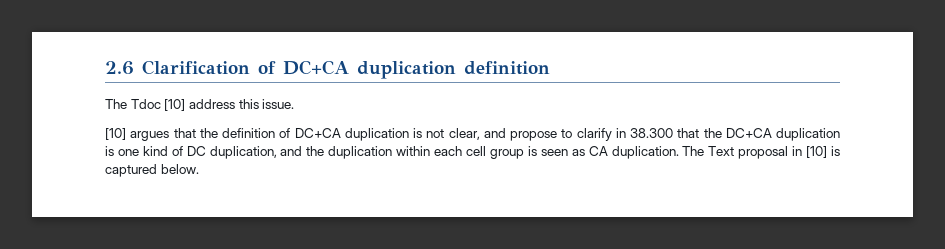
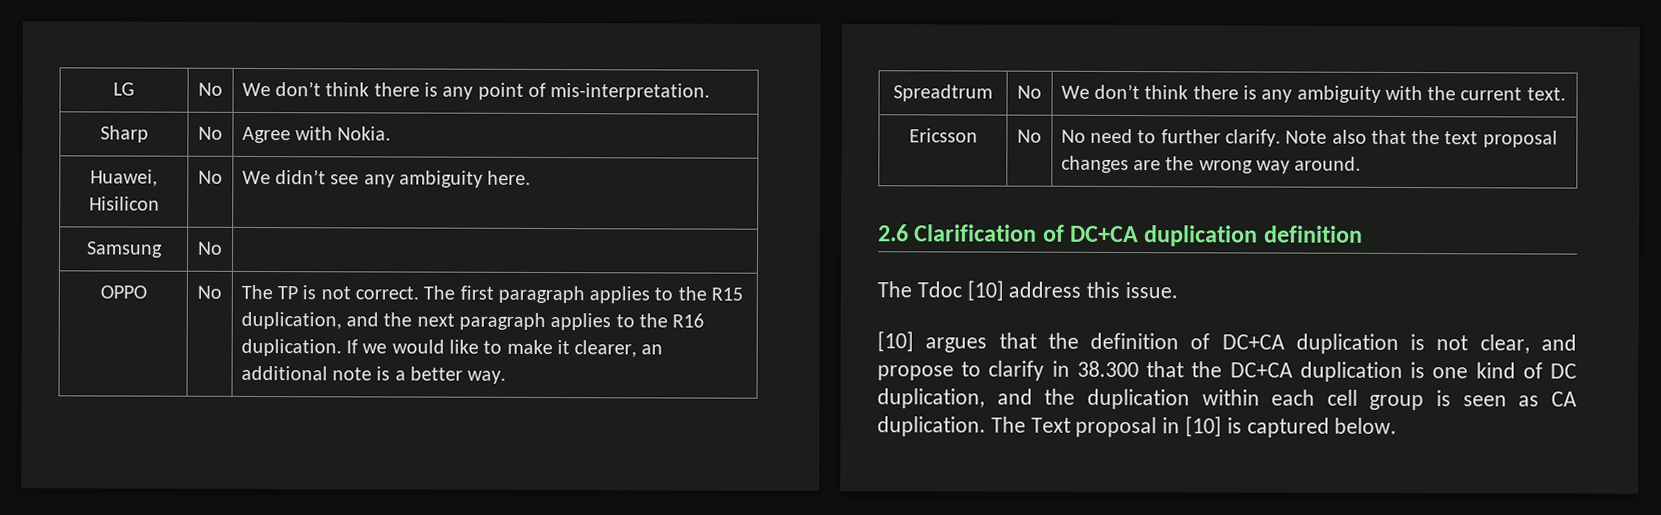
+ LG | No | We don’t think there is any point of mis-interpretation.
+ Sharp | No | Agree with Nokia.
+ Huawei, Hisilicon | No | We didn’t see any ambiguity here.
+ Samsung | No |
+ OPPO | No | The TP is not correct. The first paragraph applies to the R15 duplication, and the next paragraph applies to the R16 duplication. If we would like to make it clearer, an additional note is a better way.
+ Spreadtrum | No | We don’t think there is any ambiguity with the current text.
+ Ericsson | No | No need to further clarify. Note also that the text proposal changes are the wrong way around.

